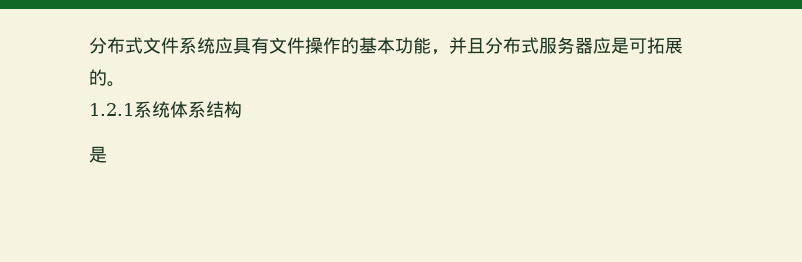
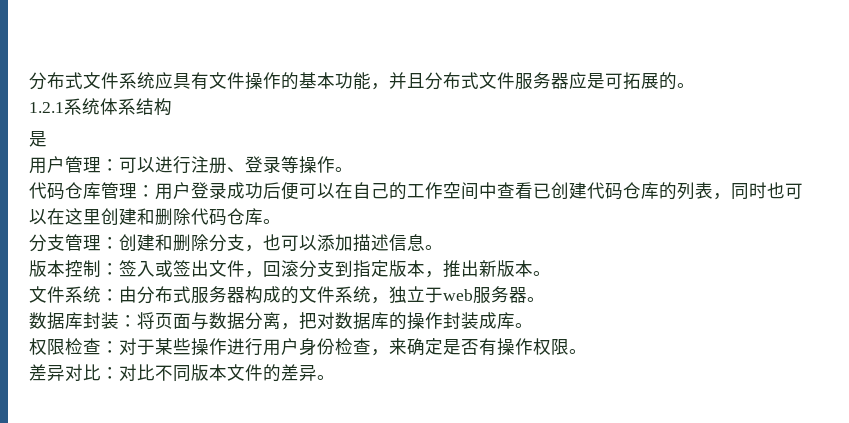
- 分布式文件系统应具有文件操作的基本功能，并且分布式服务器应是可拓展的。
+ 分布式文件系统应具有文件操作的基本功能，并且分布式文件服务器应是可拓展的。
+ 用户管理：可以进行注册、登录等操作。
+ 代码仓库管理：用户登录成功后便可以在自己的工作空间中查看已创建代码仓库的列表，同时也可以在这里创建和删除代码仓库。
+ 分支管理：创建和删除分支，也可以添加描述信息。
+ 版本控制：签入或签出文件，回滚分支到指定版本，推出新版本。
+ 文件系统：由分布式服务器构成的文件系统，独立于web服务器。
+ 数据库封装：将页面与数据分离，把对数据库的操作封装成库。
+ 权限检查：对于某些操作进行用户身份检查，来确定是否有操作权限。
+ 差异对比：对比不同版本文件的差异。

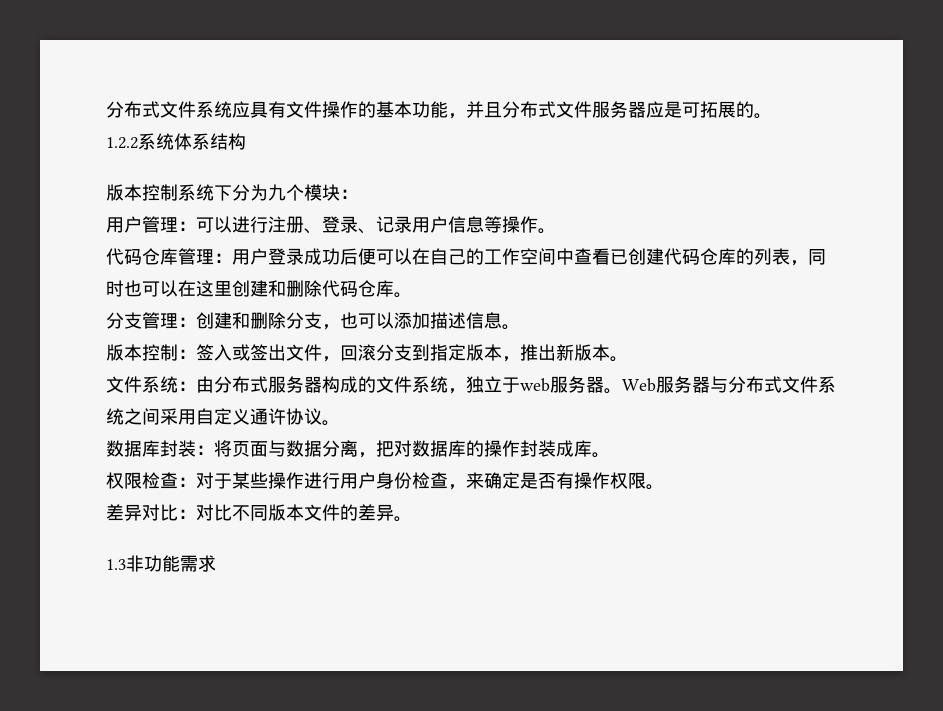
- 1.2.1系统体系结构
- 是
+ 1.2.2系统体系结构
+ 版本控制系统下分为九个模块：
- 用户管理：可以进行注册、登录等操作。
+ 用户管理：可以进行注册、登录、记录用户信息等操作。
+ Web服务器与分布式文件系统之间采用自定义通许协议。
+ 1.3非功能需求

